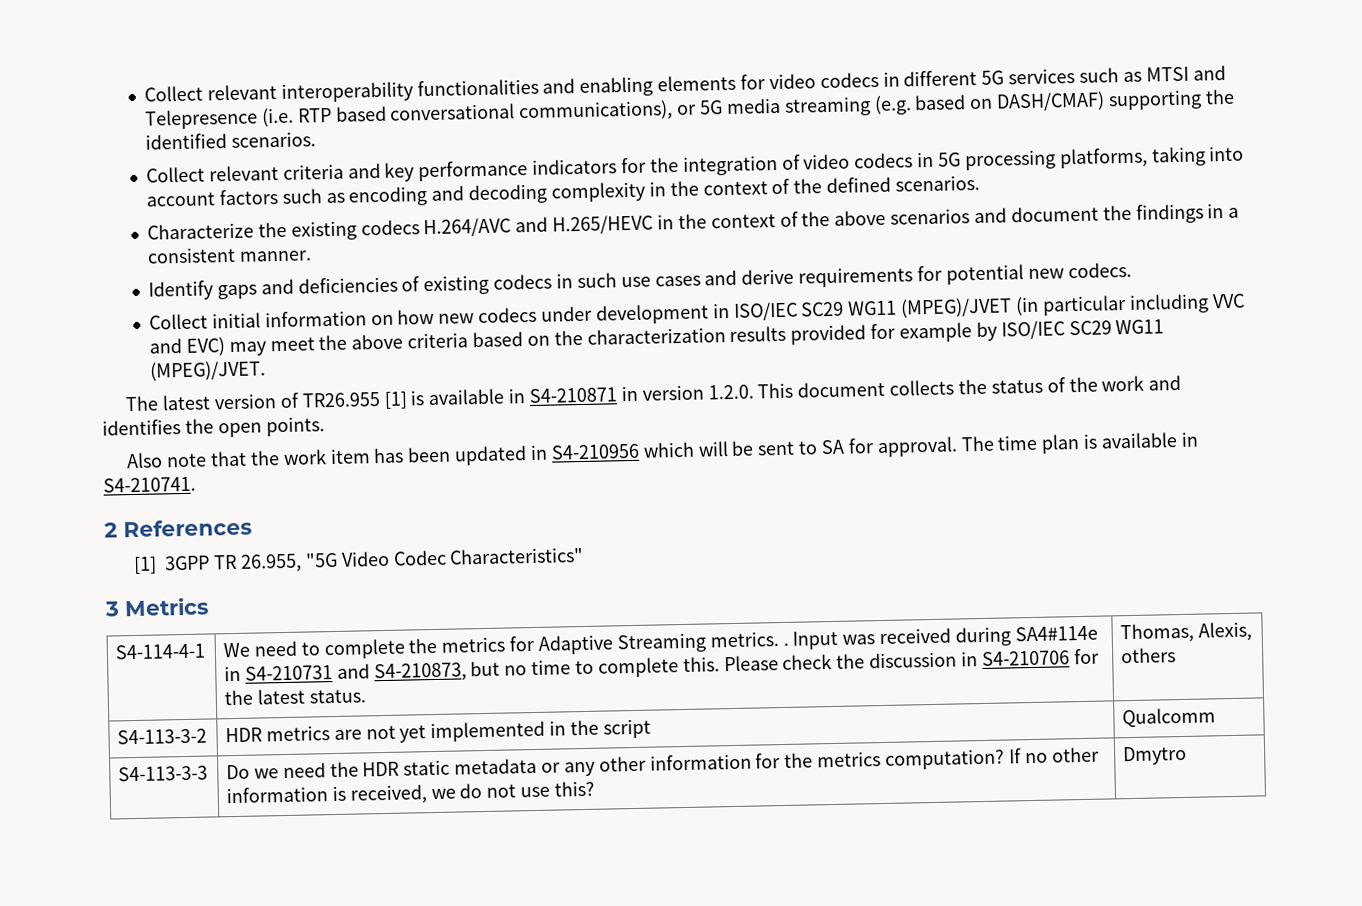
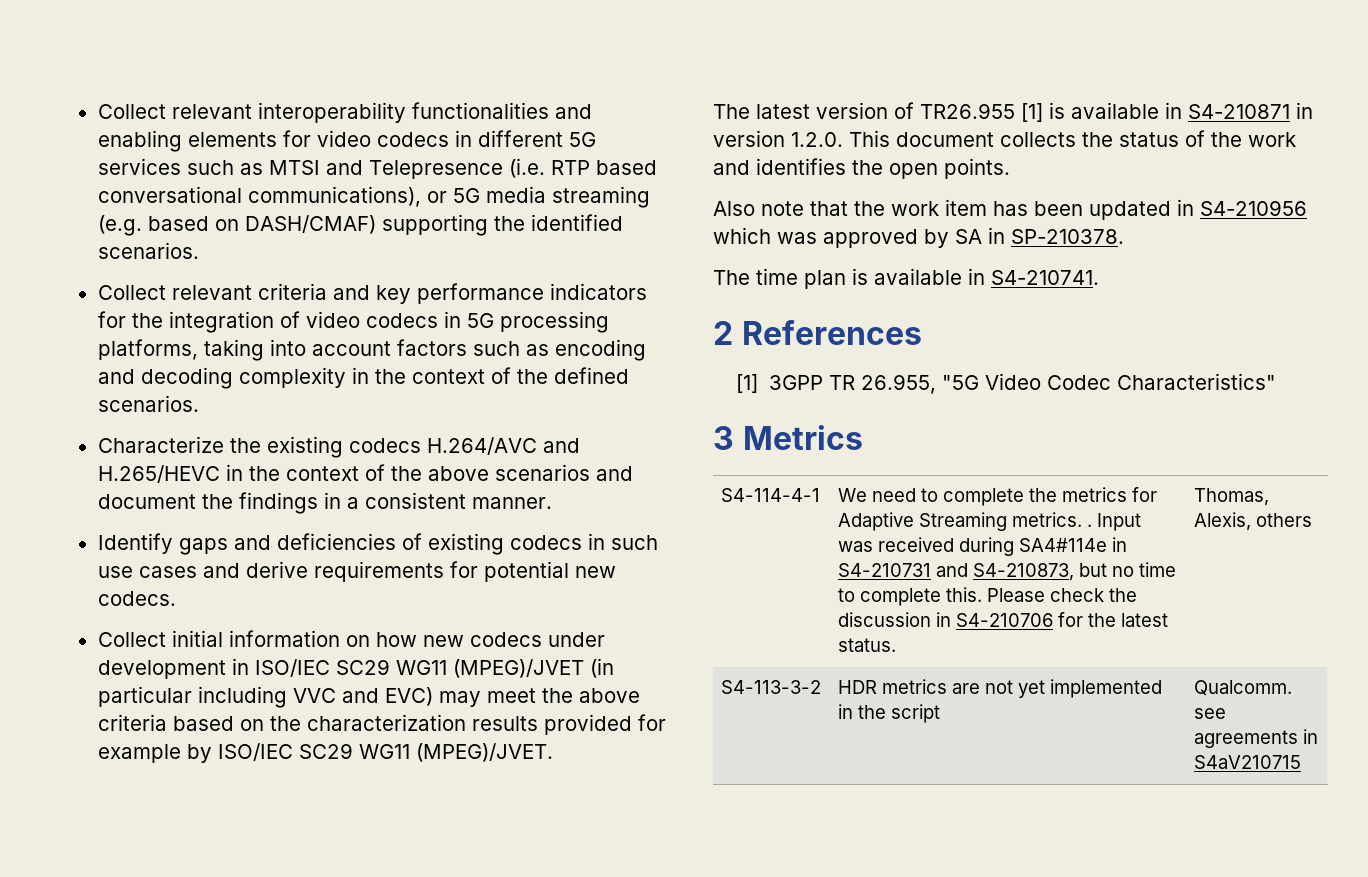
- Also note that the work item has been updated in S4-210956 which will be sent to SA for approval. The time plan is available in S4-210741.
+ Also note that the work item has been updated in S4-210956 which was approved by SA in SP-210378.
+ The time plan is available in S4-210741.
- S4-113-3-2 | HDR metrics are not yet implemented in the script | Qualcomm
- S4-113-3-3 | Do we need the HDR static metadata or any other information for the metrics computation? If no other information is received, we do not use this? | Dmytro
+ S4-113-3-2 | HDR metrics are not yet implemented in the script | Qualcomm. see agreements in S4aV210715

